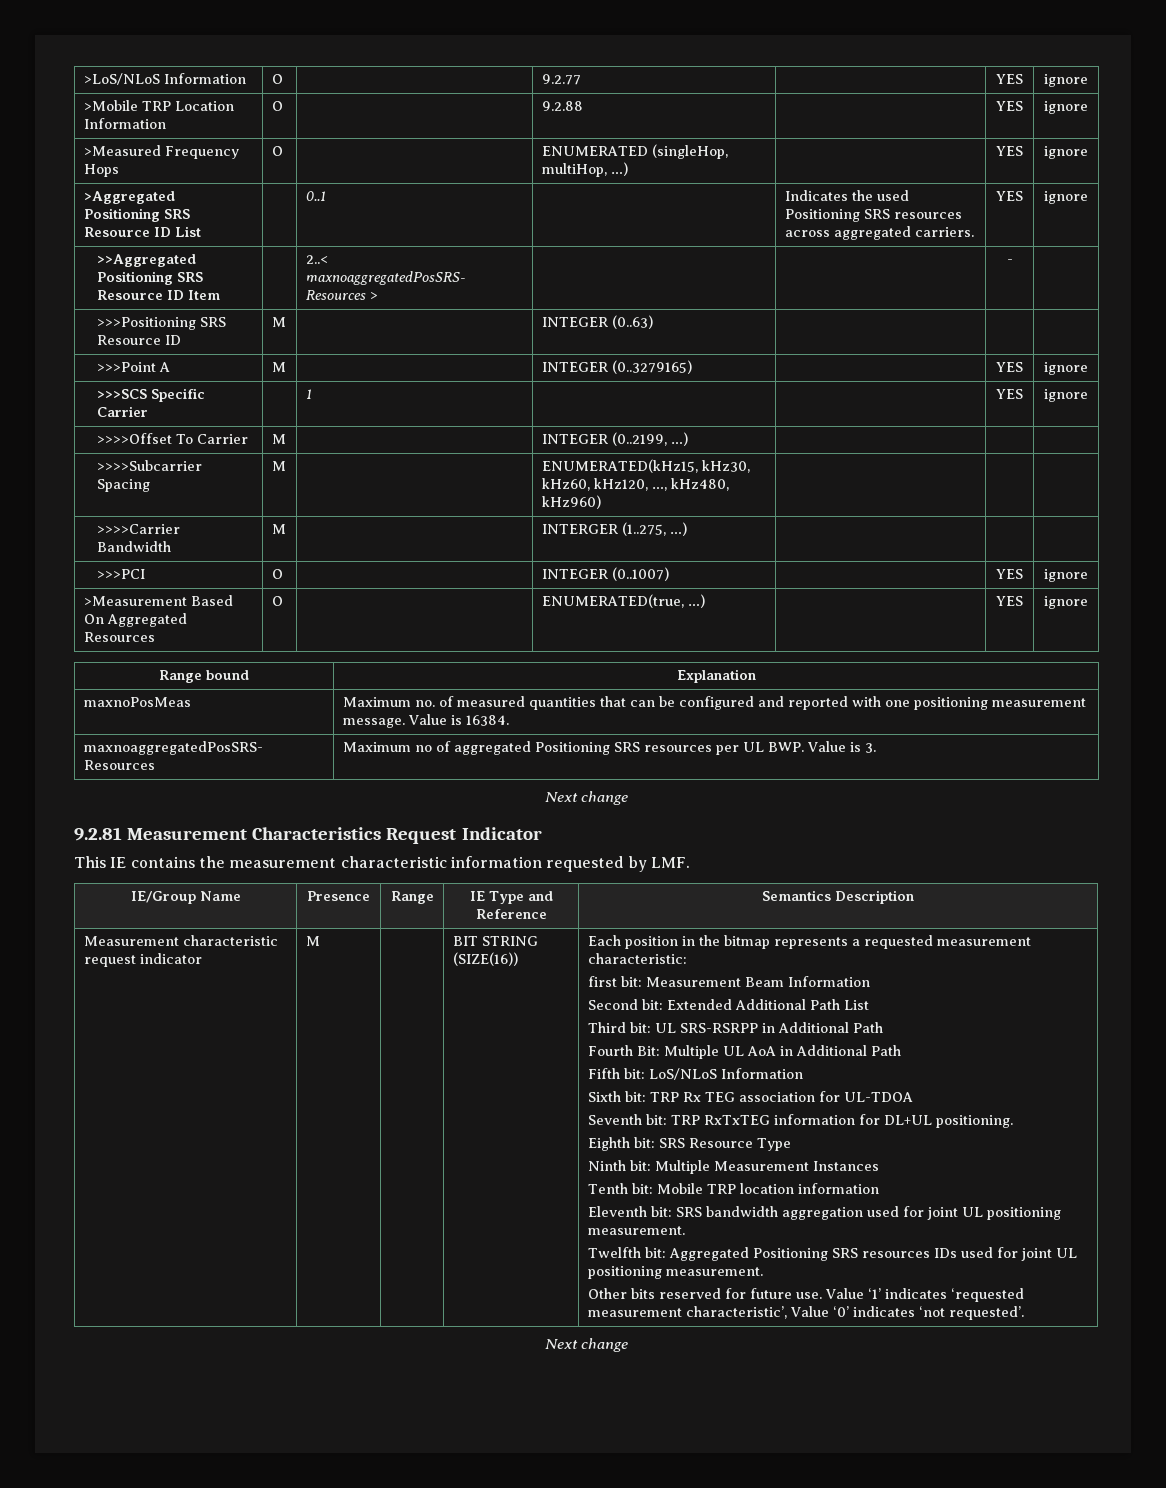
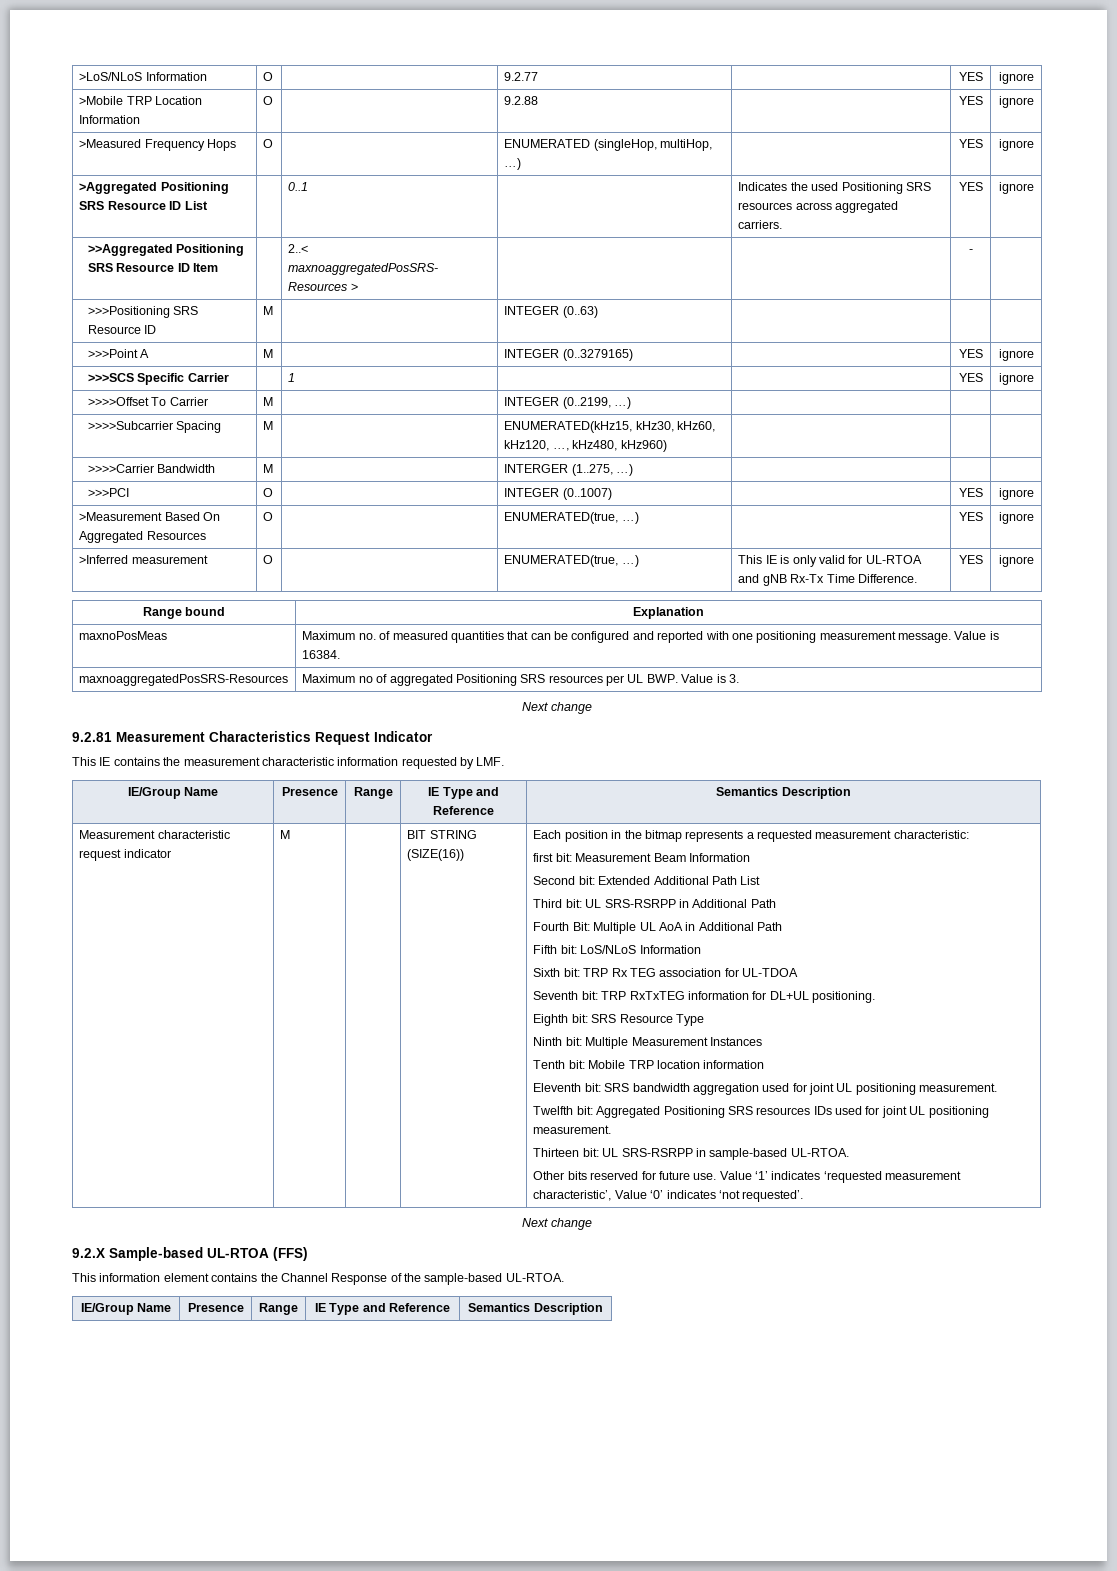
+ >Inferred measurement | O | | ENUMERATED(true, …) | This IE is only valid for UL-RTOA and gNB Rx-Tx Time Difference. | YES | ignore
+ Thirteen bit: UL SRS-RSRPP in sample-based UL-RTOA.
+ 9.2.X Sample-based UL-RTOA (FFS)
+ This information element contains the Channel Response of the sample-based UL-RTOA.
+ IE/Group Name | Presence | Range | IE Type and Reference | Semantics Description

